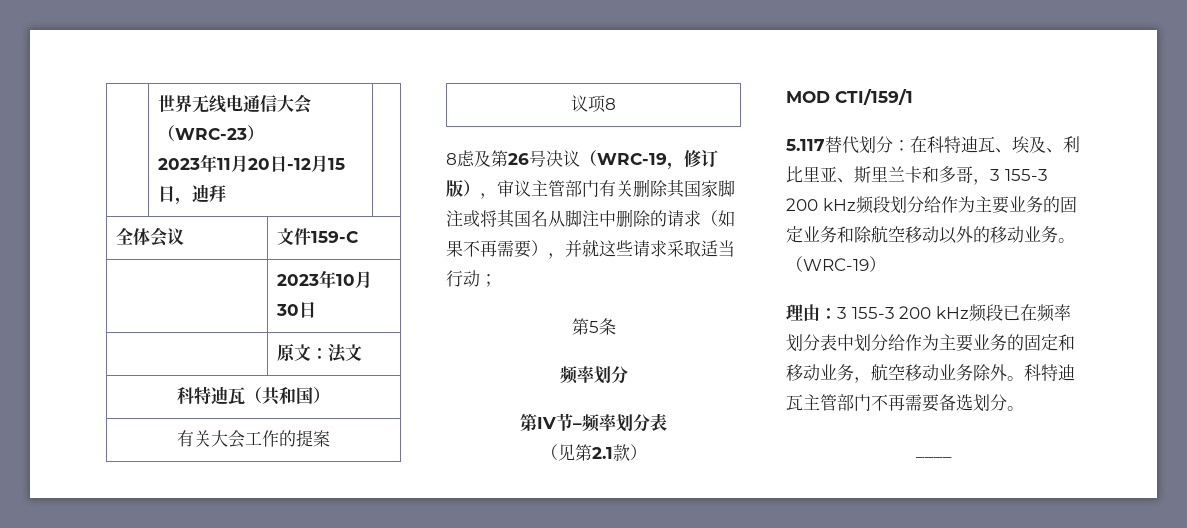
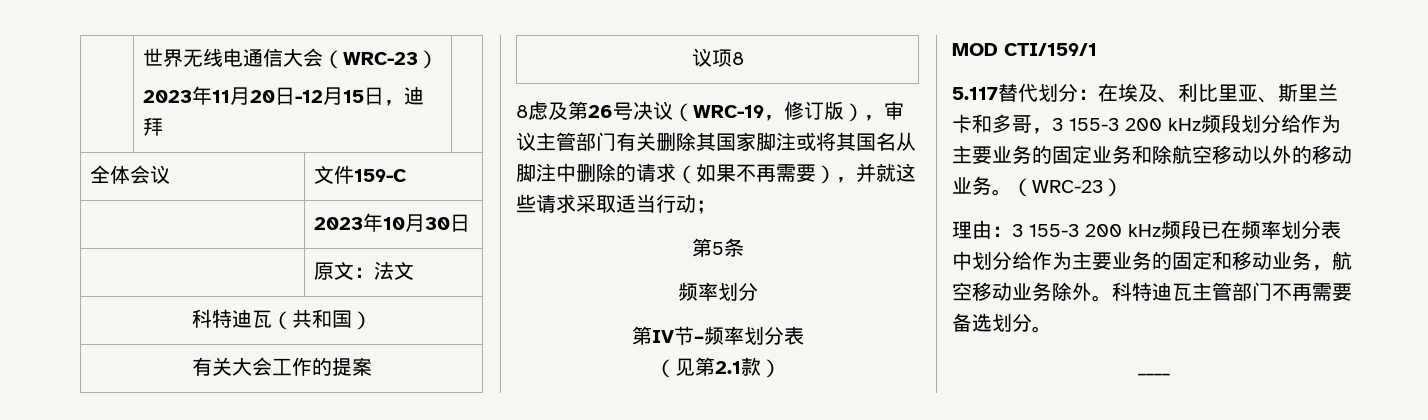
- 5.117替代划分：在科特迪瓦、埃及、利比里亚、斯里兰卡和多哥，3 155-3 200 kHz频段划分给作为主要业务的固定业务和除航空移动以外的移动业务。（WRC-19）
+ 5.117替代划分：在埃及、利比里亚、斯里兰卡和多哥，3 155-3 200 kHz频段划分给作为主要业务的固定业务和除航空移动以外的移动业务。（WRC-23）

